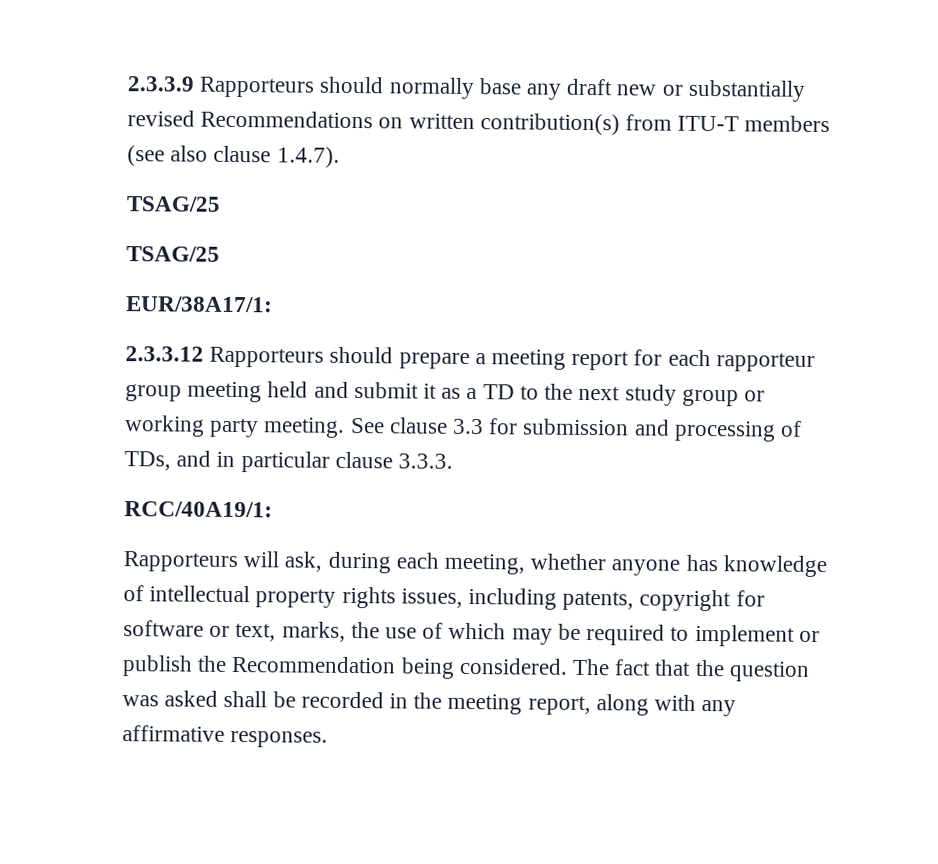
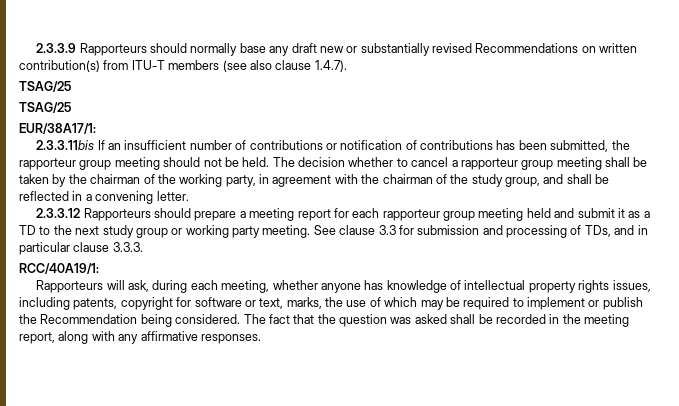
+ 2.3.3.11bis If an insufficient number of contributions or notification of contributions has been submitted, the rapporteur group meeting should not be held. The decision whether to cancel a rapporteur group meeting shall be taken by the chairman of the working party, in agreement with the chairman of the study group, and shall be reflected in a convening letter.

